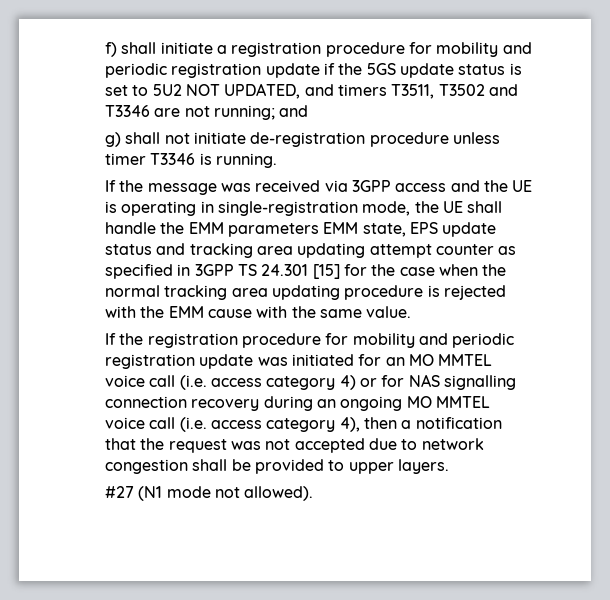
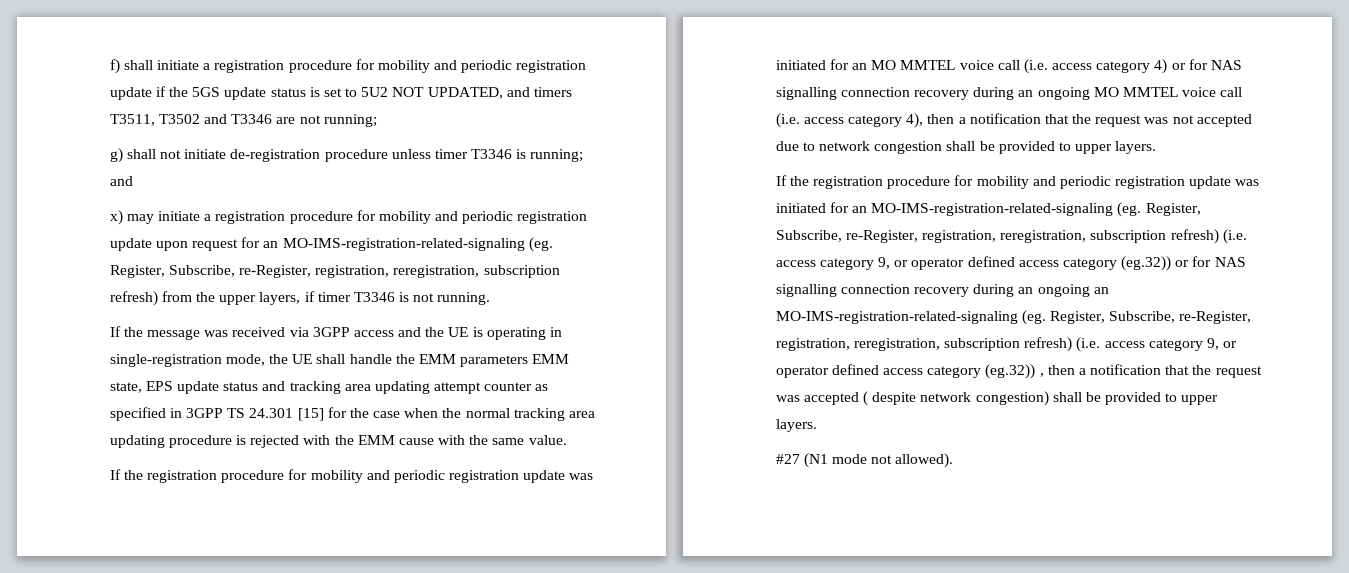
- f) shall initiate a registration procedure for mobility and periodic registration update if the 5GS update status is set to 5U2 NOT UPDATED, and timers T3511, T3502 and T3346 are not running; and
+ f) shall initiate a registration procedure for mobility and periodic registration update if the 5GS update status is set to 5U2 NOT UPDATED, and timers T3511, T3502 and T3346 are not running;
- g) shall not initiate de-registration procedure unless timer T3346 is running.
+ g) shall not initiate de-registration procedure unless timer T3346 is running; and
+ x) may initiate a registration procedure for mobility and periodic registration update upon request for an MO-IMS-registration-related-signaling (eg. Register, Subscribe, re-Register, registration, reregistration, subscription refresh) from the upper layers, if timer T3346 is not running.
+ If the registration procedure for mobility and periodic registration update was initiated for an MO-IMS-registration-related-signaling (eg. Register, Subscribe, re-Register, registration, reregistration, subscription refresh) (i.e. access category 9, or operator defined access category (eg.32)) or for NAS signalling connection recovery during an ongoing an MO-IMS-registration-related-signaling (eg. Register, Subscribe, re-Register, registration, reregistration, subscription refresh) (i.e. access category 9, or operator defined access category (eg.32)) , then a notification that the request was accepted ( despite network congestion) shall be provided to upper layers.

